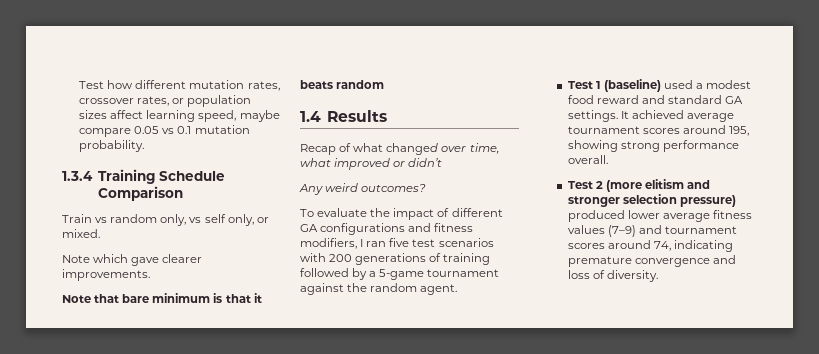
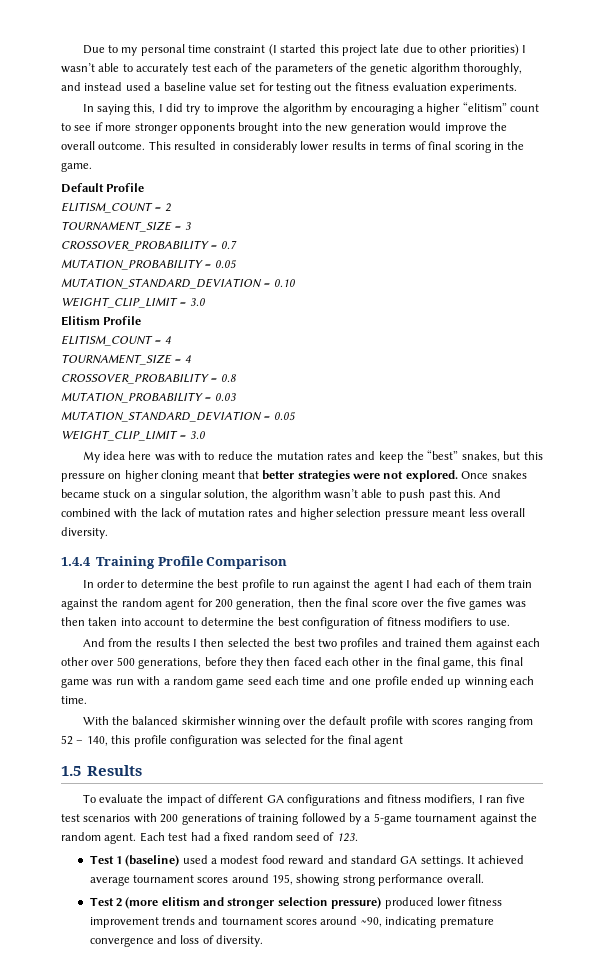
- Test how different mutation rates, crossover rates, or population sizes affect learning speed, maybe compare 0.05 vs 0.1 mutation probability.
- 1.3.4 Training Schedule Comparison
- Train vs random only, vs self only, or mixed.
- Note which gave clearer improvements.
- Note that bare minimum is that it beats random
- 1.4 Results
- Recap of what changed over time, what improved or didn’t
- Any weird outcomes?
+ Due to my personal time constraint (I started this project late due to other priorities) I wasn’t able to accurately test each of the parameters of the genetic algorithm thoroughly, and instead used a baseline value set for testing out the fitness evaluation experiments.
+ In saying this, I did try to improve the algorithm by encouraging a higher “elitism” count to see if more stronger opponents brought into the new generation would improve the overall outcome. This resulted in considerably lower results in terms of final scoring in the game.
+ Default Profile
+ ELITISM_COUNT = 2
+ TOURNAMENT_SIZE = 3
+ CROSSOVER_PROBABILITY = 0.7
+ MUTATION_PROBABILITY = 0.05
+ MUTATION_STANDARD_DEVIATION = 0.10
+ WEIGHT_CLIP_LIMIT = 3.0
+ Elitism Profile
+ ELITISM_COUNT = 4
+ TOURNAMENT_SIZE = 4
+ CROSSOVER_PROBABILITY = 0.8
+ MUTATION_PROBABILITY = 0.03
+ MUTATION_STANDARD_DEVIATION = 0.05
+ WEIGHT_CLIP_LIMIT = 3.0
+ My idea here was with to reduce the mutation rates and keep the “best” snakes, but this pressure on higher cloning meant that better strategies were not explored. Once snakes became stuck on a singular solution, the algorithm wasn’t able to push past this. And combined with the lack of mutation rates and higher selection pressure meant less overall diversity.
+ 1.4.4 Training Profile Comparison
+ In order to determine the best profile to run against the agent I had each of them train against the random agent for 200 generation, then the final score over the five games was then taken into account to determine the best configuration of fitness modifiers to use.
+ And from the results I then selected the best two profiles and trained them against each other over 500 generations, before they then faced each other in the final game, this final game was run with a random game seed each time and one profile ended up winning each time.
+ With the balanced skirmisher winning over the default profile with scores ranging from 52 – 140, this profile configuration was selected for the final agent
+ 1.5 Results
+ Each test had a fixed random seed of 123.
- Test 2 (more elitism and stronger selection pressure) produced lower average fitness values (7–9) and tournament scores around 74, indicating premature convergence and loss of diversity.
+ Test 2 (more elitism and stronger selection pressure) produced lower fitness improvement trends and tournament scores around ~90, indicating premature convergence and loss of diversity.

